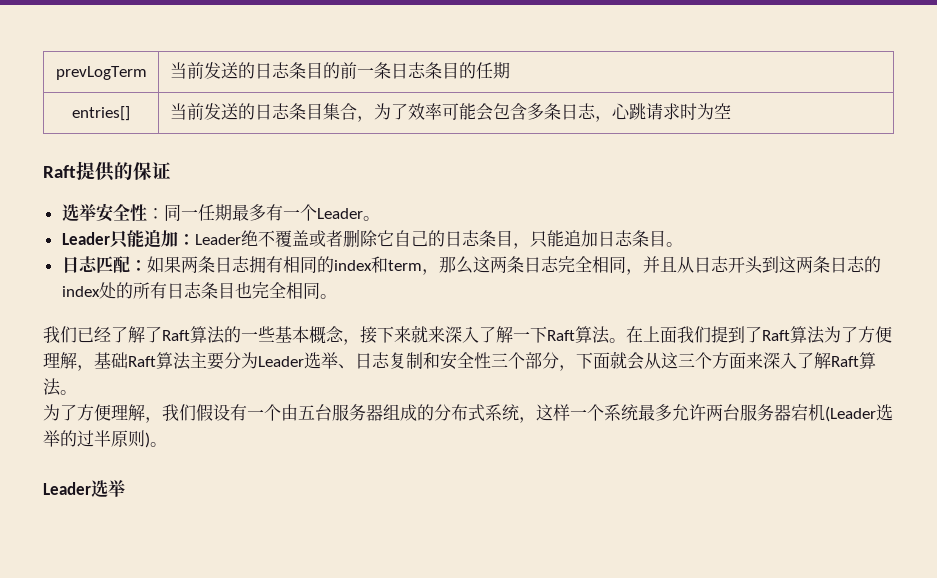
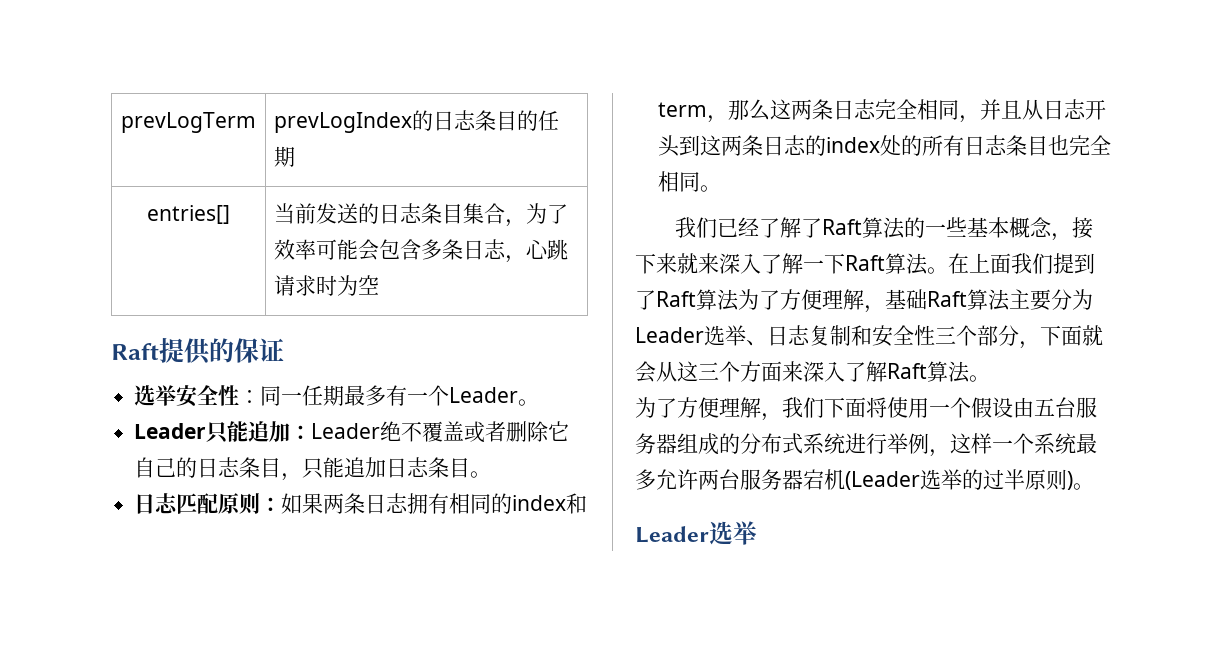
- prevLogTerm | 当前发送的日志条目的前一条日志条目的任期
+ prevLogTerm | prevLogIndex的日志条目的任期
- 日志匹配：如果两条日志拥有相同的index和term，那么这两条日志完全相同，并且从日志开头到这两条日志的index处的所有日志条目也完全相同。
+ 日志匹配原则：如果两条日志拥有相同的index和term，那么这两条日志完全相同，并且从日志开头到这两条日志的index处的所有日志条目也完全相同。
- 为了方便理解，我们假设有一个由五台服务器组成的分布式系统，这样一个系统最多允许两台服务器宕机(Leader选举的过半原则)。
+ 为了方便理解，我们下面将使用一个假设由五台服务器组成的分布式系统进行举例，这样一个系统最多允许两台服务器宕机(Leader选举的过半原则)。

